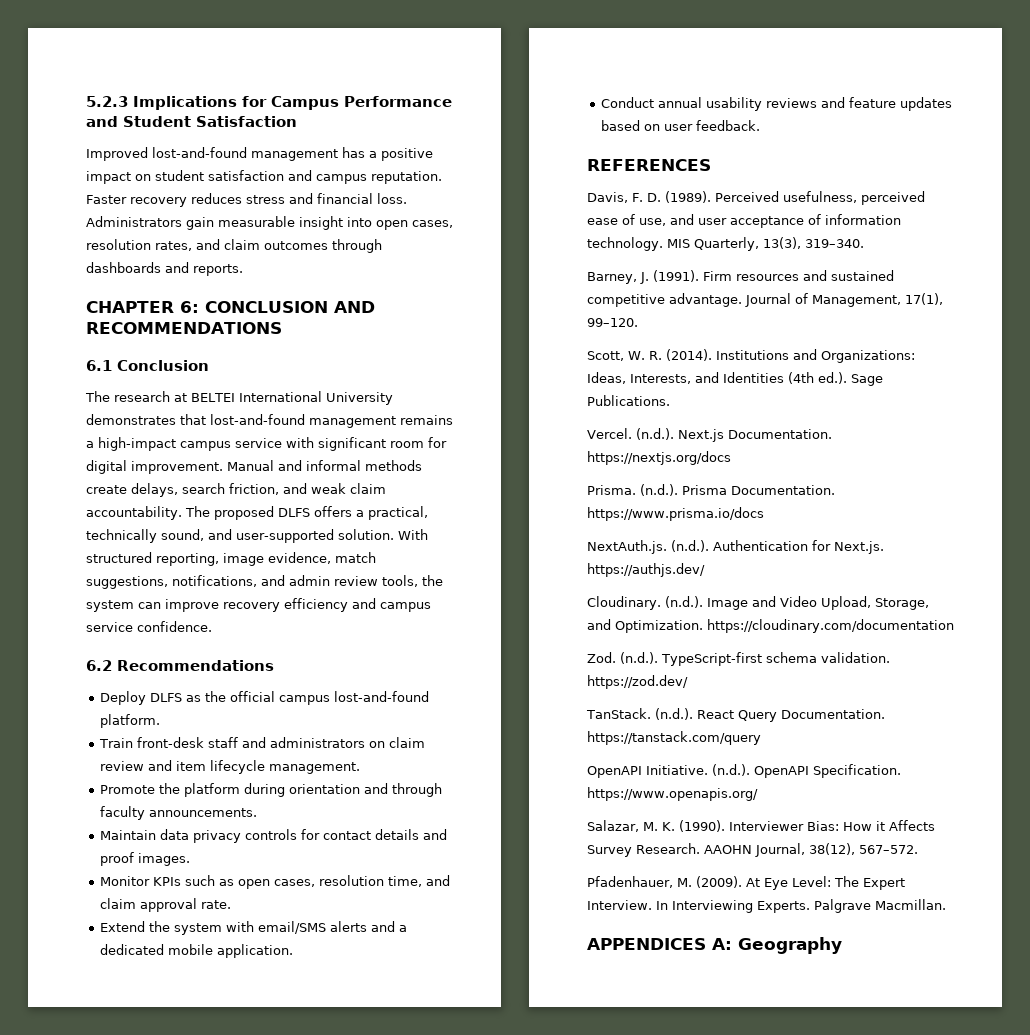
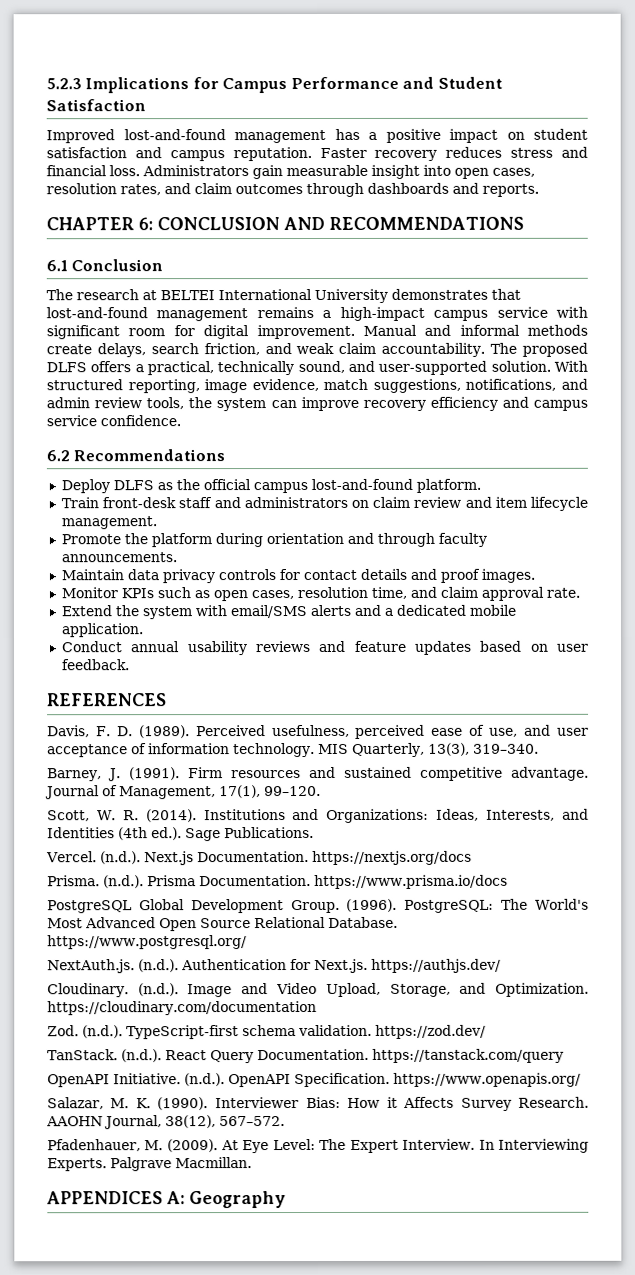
+ PostgreSQL Global Development Group. (1996). PostgreSQL: The World's Most Advanced Open Source Relational Database. https://www.postgresql.org/

